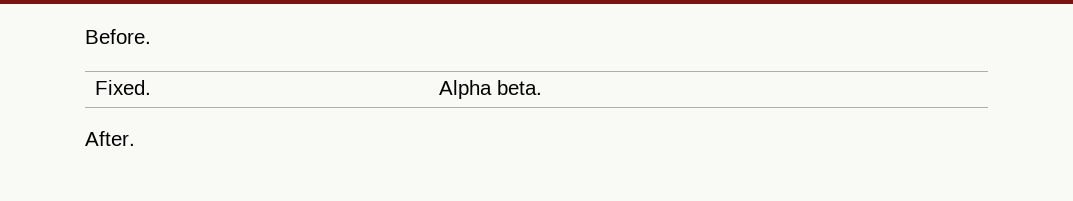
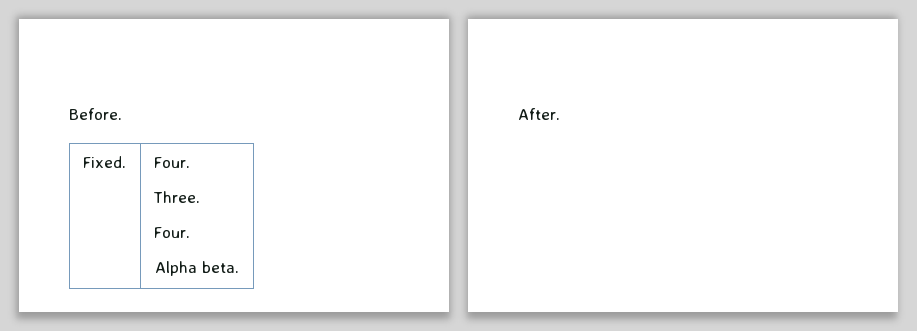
- Fixed. | Alpha beta.
+ Fixed. | Four.
+ Three.
+ Four.
+ Alpha beta.

